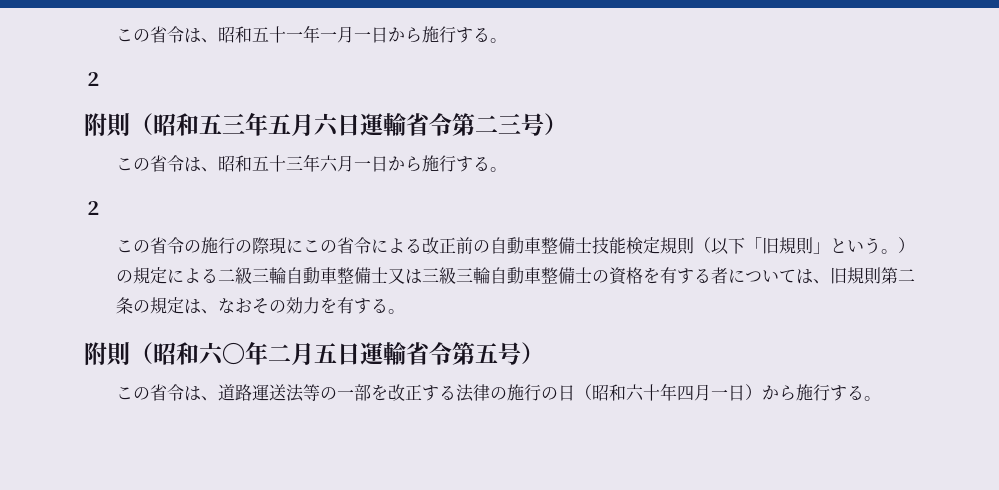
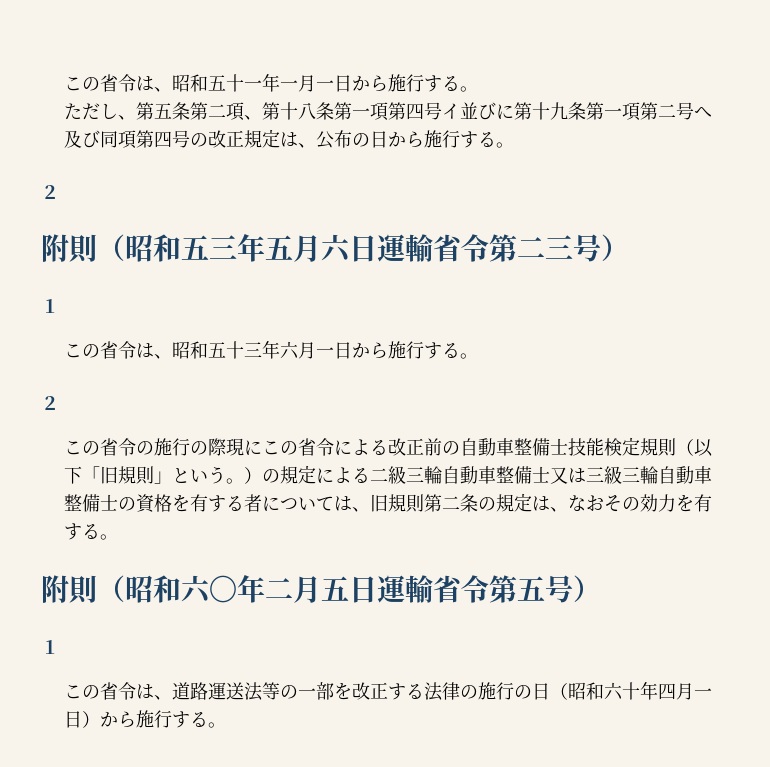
+ ただし、第五条第二項、第十八条第一項第四号イ並びに第十九条第一項第二号へ及び同項第四号の改正規定は、公布の日から施行する。
  附則（昭和五三年五月六日運輸省令第二三号）
+ １
  附則（昭和六〇年二月五日運輸省令第五号）
+ １

